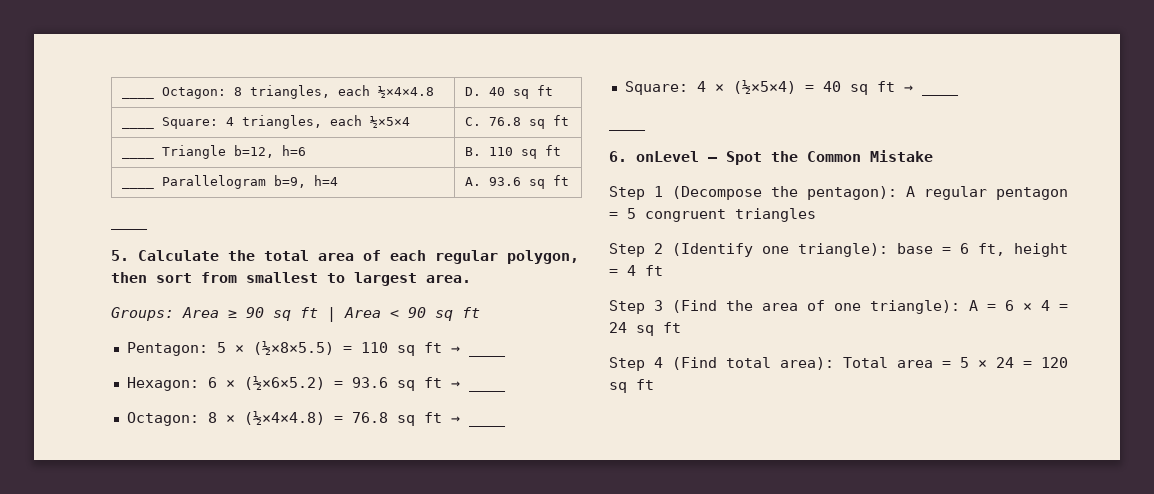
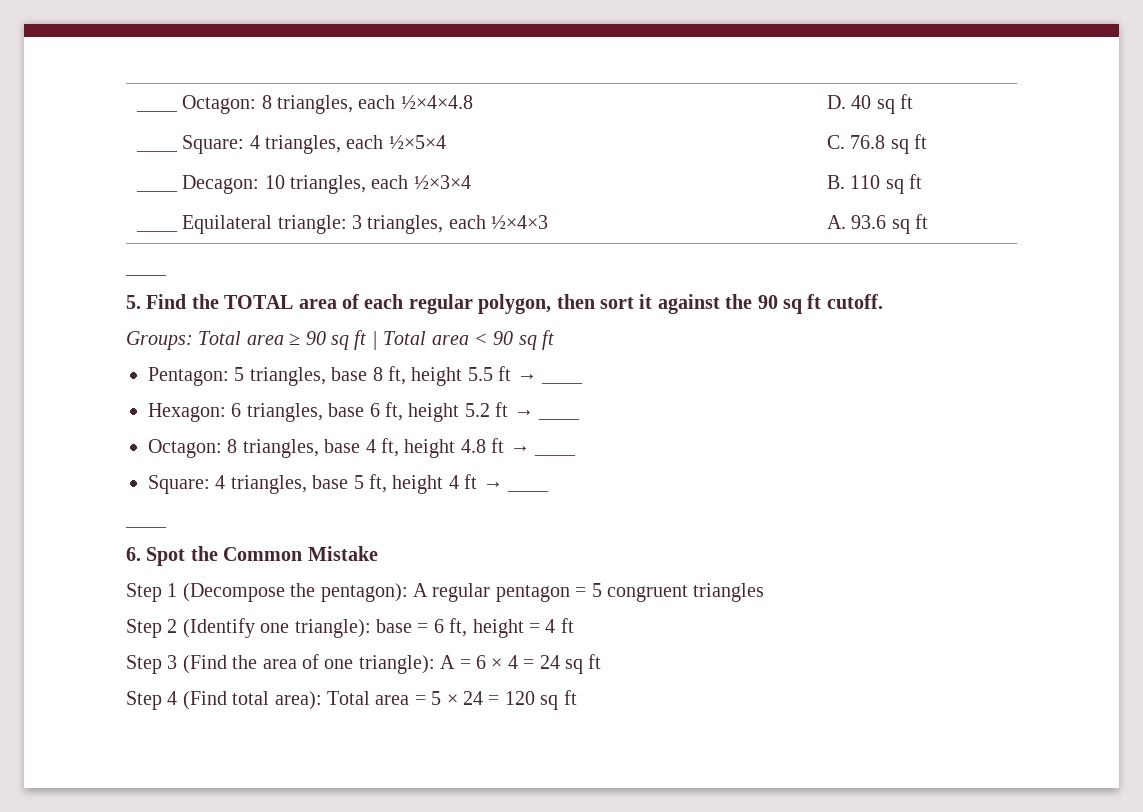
- ____ Triangle b=12, h=6 | B. 110 sq ft
+ ____ Decagon: 10 triangles, each ½×3×4 | B. 110 sq ft
- ____ Parallelogram b=9, h=4 | A. 93.6 sq ft
+ ____ Equilateral triangle: 3 triangles, each ½×4×3 | A. 93.6 sq ft
- 5. Calculate the total area of each regular polygon, then sort from smallest to largest area.
+ 5. Find the TOTAL area of each regular polygon, then sort it against the 90 sq ft cutoff.
- Groups: Area ≥ 90 sq ft | Area < 90 sq ft
+ Groups: Total area ≥ 90 sq ft | Total area < 90 sq ft
- Pentagon: 5 × (½×8×5.5) = 110 sq ft → ____
+ Pentagon: 5 triangles, base 8 ft, height 5.5 ft → ____
- Hexagon: 6 × (½×6×5.2) = 93.6 sq ft → ____
+ Hexagon: 6 triangles, base 6 ft, height 5.2 ft → ____
- Octagon: 8 × (½×4×4.8) = 76.8 sq ft → ____
+ Octagon: 8 triangles, base 4 ft, height 4.8 ft → ____
- Square: 4 × (½×5×4) = 40 sq ft → ____
+ Square: 4 triangles, base 5 ft, height 4 ft → ____
- 6. onLevel — Spot the Common Mistake
+ 6. Spot the Common Mistake

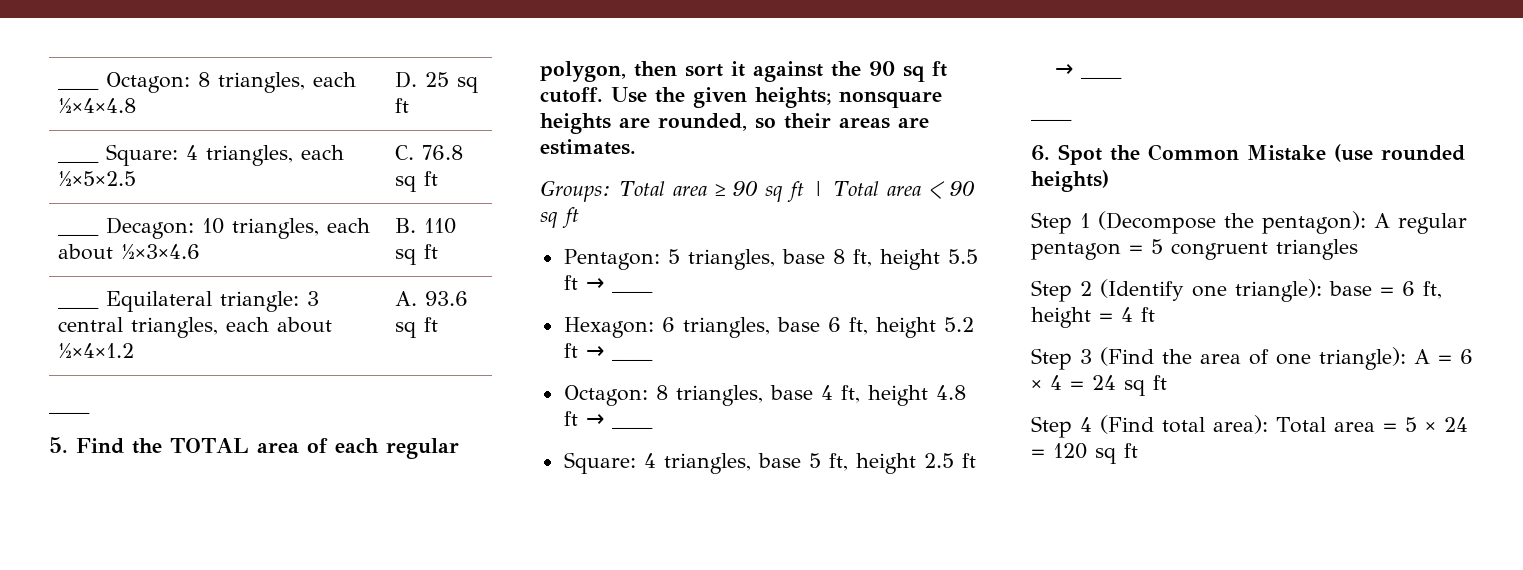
- ____ Octagon: 8 triangles, each ½×4×4.8 | D. 40 sq ft
+ ____ Octagon: 8 triangles, each ½×4×4.8 | D. 25 sq ft
- ____ Square: 4 triangles, each ½×5×4 | C. 76.8 sq ft
+ ____ Square: 4 triangles, each ½×5×2.5 | C. 76.8 sq ft
- ____ Decagon: 10 triangles, each ½×3×4 | B. 110 sq ft
+ ____ Decagon: 10 triangles, each about ½×3×4.6 | B. 110 sq ft
- ____ Equilateral triangle: 3 triangles, each ½×4×3 | A. 93.6 sq ft
+ ____ Equilateral triangle: 3 central triangles, each about ½×4×1.2 | A. 93.6 sq ft
+ Use the given heights; nonsquare heights are rounded, so their areas are estimates.
- Square: 4 triangles, base 5 ft, height 4 ft → ____
+ Square: 4 triangles, base 5 ft, height 2.5 ft → ____
- 6. Spot the Common Mistake
+ 6. Spot the Common Mistake (use rounded heights)

